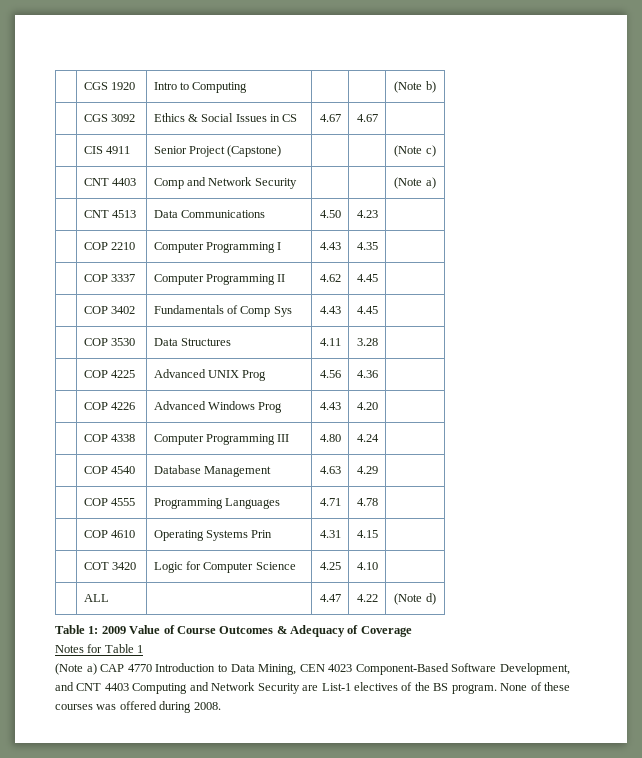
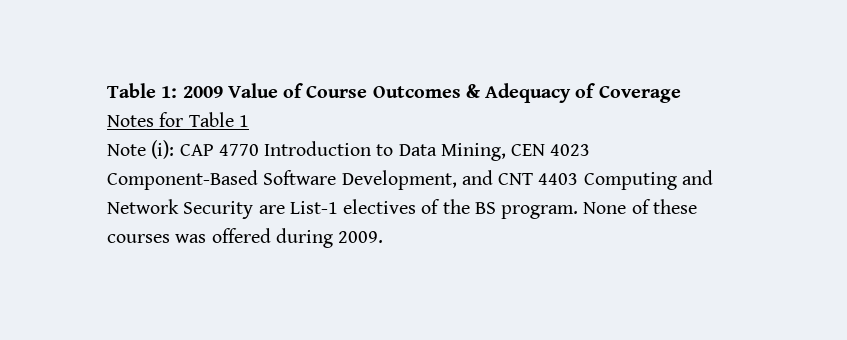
- | CGS 1920 | Intro to Computing | | | (Note b)
- | CGS 3092 | Ethics & Social Issues in CS | 4.67 | 4.67 |
- | CIS 4911 | Senior Project (Capstone) | | | (Note c)
- | CNT 4403 | Comp and Network Security | | | (Note a)
- | CNT 4513 | Data Communications | 4.50 | 4.23 |
- | COP 2210 | Computer Programming I | 4.43 | 4.35 |
- | COP 3337 | Computer Programming II | 4.62 | 4.45 |
- | COP 3402 | Fundamentals of Comp Sys | 4.43 | 4.45 |
- | COP 3530 | Data Structures | 4.11 | 3.28 |
- | COP 4225 | Advanced UNIX Prog | 4.56 | 4.36 |
- | COP 4226 | Advanced Windows Prog | 4.43 | 4.20 |
- | COP 4338 | Computer Programming III | 4.80 | 4.24 |
- | COP 4540 | Database Management | 4.63 | 4.29 |
- | COP 4555 | Programming Languages | 4.71 | 4.78 |
- | COP 4610 | Operating Systems Prin | 4.31 | 4.15 |
- | COT 3420 | Logic for Computer Science | 4.25 | 4.10 |
- | ALL | | 4.47 | 4.22 | (Note d)
- (Note a) CAP 4770 Introduction to Data Mining, CEN 4023 Component-Based Software Development, and CNT 4403 Computing and Network Security are List-1 electives of the BS program.
+ Note (i): CAP 4770 Introduction to Data Mining, CEN 4023 Component-Based Software Development, and CNT 4403 Computing and Network Security are List-1 electives of the BS program.
- None of these courses was offered during 2008.
+ None of these courses was offered during 2009.

